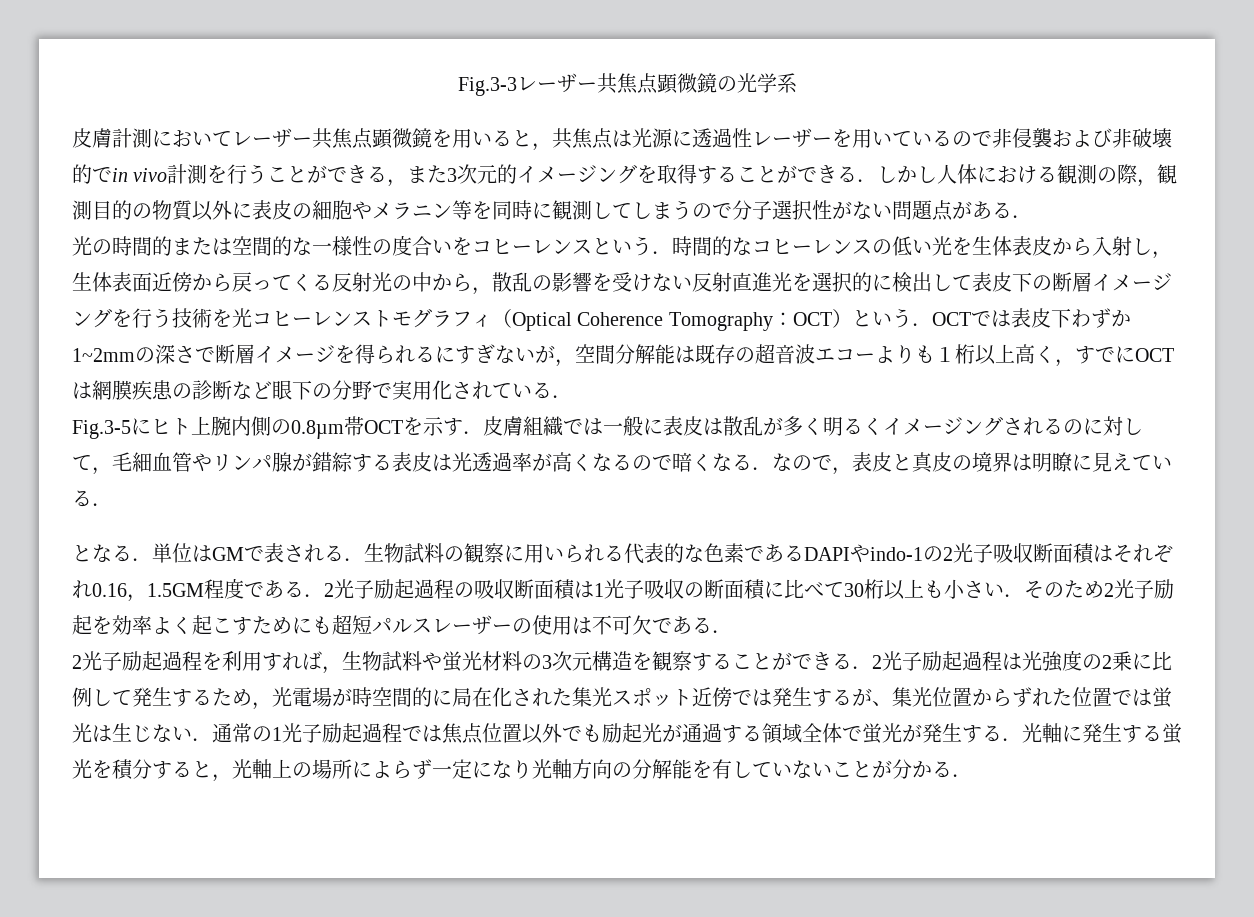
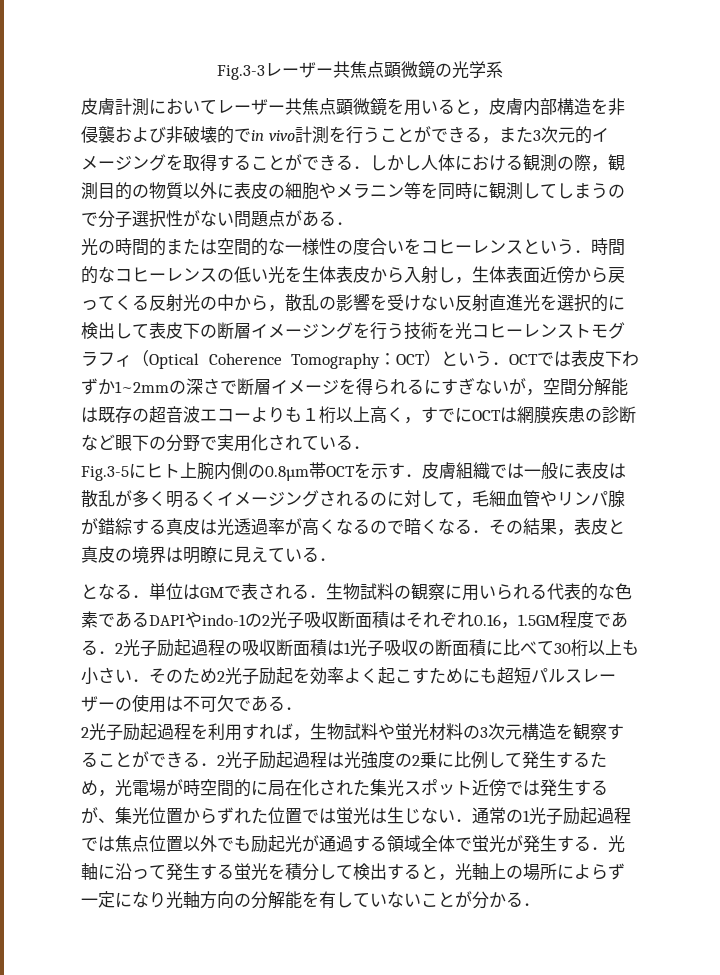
- 皮膚計測においてレーザー共焦点顕微鏡を用いると，共焦点は光源に透過性レーザーを用いているので非侵襲および非破壊的でin vivo計測を行うことができる，また3次元的イメージングを取得することができる．しかし人体における観測の際，観測目的の物質以外に表皮の細胞やメラニン等を同時に観測してしまうので分子選択性がない問題点がある．
+ 皮膚計測においてレーザー共焦点顕微鏡を用いると，皮膚内部構造を非侵襲および非破壊的でin vivo計測を行うことができる，また3次元的イメージングを取得することができる．しかし人体における観測の際，観測目的の物質以外に表皮の細胞やメラニン等を同時に観測してしまうので分子選択性がない問題点がある．
- Fig.3-5にヒト上腕内側の0.8µm帯OCTを示す．皮膚組織では一般に表皮は散乱が多く明るくイメージングされるのに対して，毛細血管やリンパ腺が錯綜する表皮は光透過率が高くなるので暗くなる．なので，表皮と真皮の境界は明瞭に見えている．
+ Fig.3-5にヒト上腕内側の0.8µm帯OCTを示す．皮膚組織では一般に表皮は散乱が多く明るくイメージングされるのに対して，毛細血管やリンパ腺が錯綜する真皮は光透過率が高くなるので暗くなる．その結果，表皮と真皮の境界は明瞭に見えている．
- 2光子励起過程を利用すれば，生物試料や蛍光材料の3次元構造を観察することができる．2光子励起過程は光強度の2乗に比例して発生するため，光電場が時空間的に局在化された集光スポット近傍では発生するが、集光位置からずれた位置では蛍光は生じない．通常の1光子励起過程では焦点位置以外でも励起光が通過する領域全体で蛍光が発生する．光軸に発生する蛍光を積分すると，光軸上の場所によらず一定になり光軸方向の分解能を有していないことが分かる．
+ 2光子励起過程を利用すれば，生物試料や蛍光材料の3次元構造を観察することができる．2光子励起過程は光強度の2乗に比例して発生するため，光電場が時空間的に局在化された集光スポット近傍では発生するが、集光位置からずれた位置では蛍光は生じない．通常の1光子励起過程では焦点位置以外でも励起光が通過する領域全体で蛍光が発生する．光軸に沿って発生する蛍光を積分して検出すると，光軸上の場所によらず一定になり光軸方向の分解能を有していないことが分かる．

